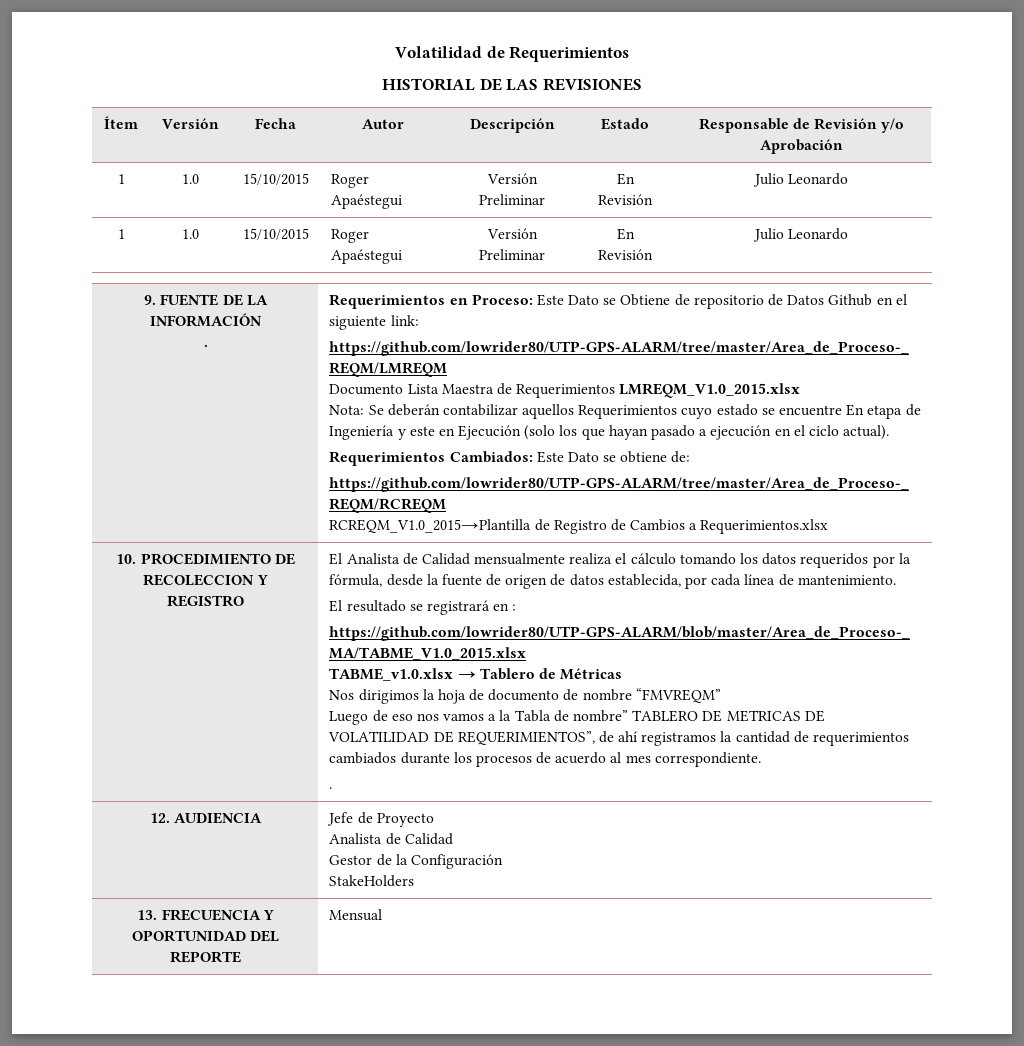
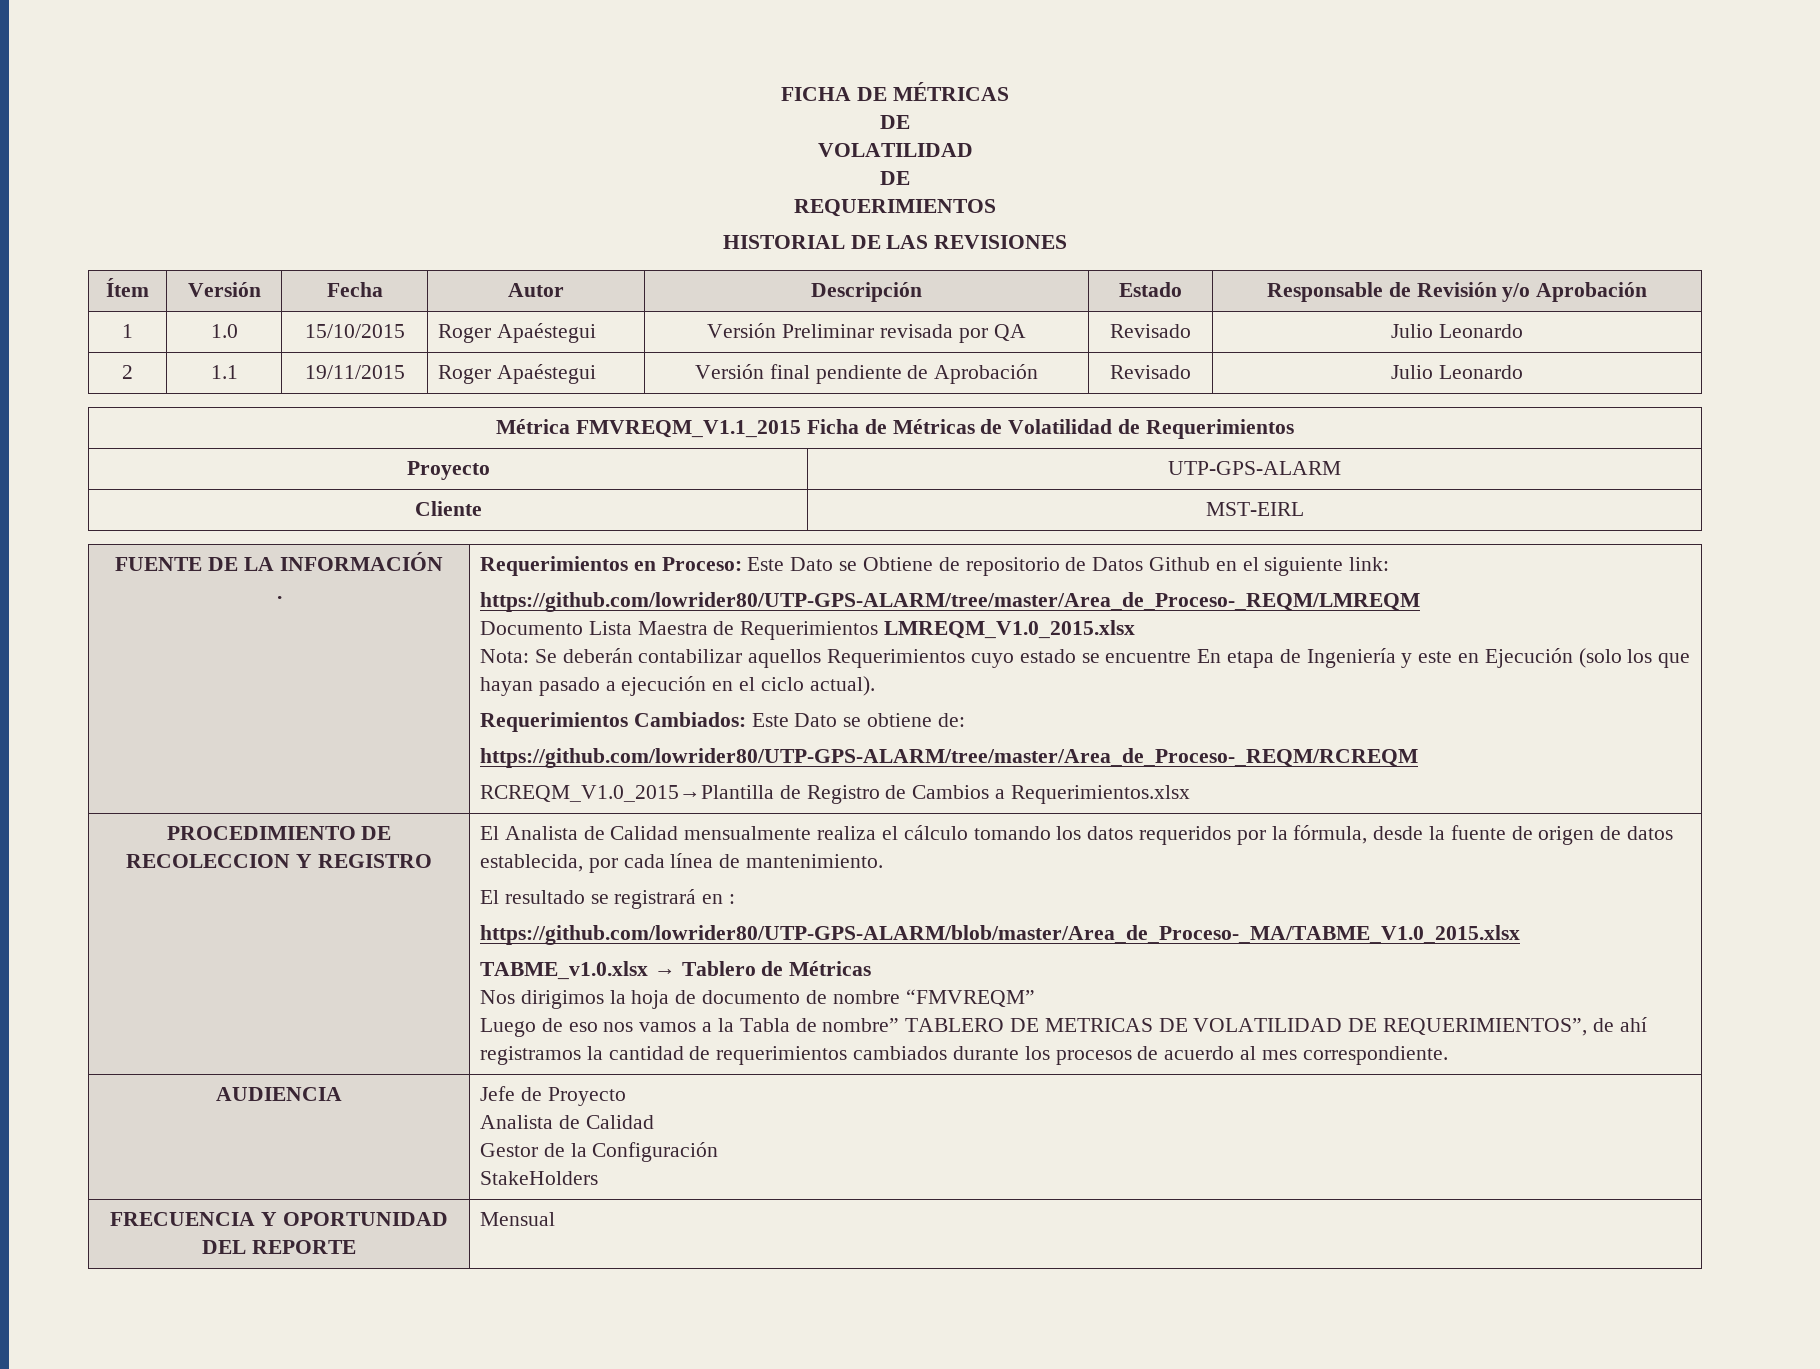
- Volatilidad de Requerimientos
+ FICHA DE MÉTRICAS
+ DE
+ VOLATILIDAD
+ DE
+ REQUERIMIENTOS
  Ítem | Versión | Fecha | Autor | Descripción | Estado | Responsable de Revisión y/o Aprobación
- 1 | 1.0 | 15/10/2015 | Roger Apaéstegui | Versión Preliminar | En Revisión | Julio Leonardo
- 1 | 1.0 | 15/10/2015 | Roger Apaéstegui | Versión Preliminar | En Revisión | Julio Leonardo
- 9. FUENTE DE LA INFORMACIÓN
+ 1 | 1.0 | 15/10/2015 | Roger Apaéstegui | Versión Preliminar revisada por QA | Revisado | Julio Leonardo
+ 2 | 1.1 | 19/11/2015 | Roger Apaéstegui | Versión final pendiente de Aprobación | Revisado | Julio Leonardo
+ Métrica FMVREQM_V1.1_2015 Ficha de Métricas de Volatilidad de Requerimientos
+ Proyecto | UTP-GPS-ALARM
+ Cliente | MST-EIRL
+ FUENTE DE LA INFORMACIÓN
- 10. PROCEDIMIENTO DE RECOLECCION Y REGISTRO
+ PROCEDIMIENTO DE RECOLECCION Y REGISTRO
  Luego de eso nos vamos a la Tabla de nombre” TABLERO DE METRICAS DE VOLATILIDAD DE REQUERIMIENTOS”, de ahí registramos la cantidad de requerimientos cambiados durante los procesos de acuerdo al mes correspondiente.
- .
- 12. AUDIENCIA | Jefe de Proyecto
+ AUDIENCIA | Jefe de Proyecto
- 13. FRECUENCIA Y OPORTUNIDAD DEL REPORTE | Mensual
+ FRECUENCIA Y OPORTUNIDAD DEL REPORTE | Mensual

